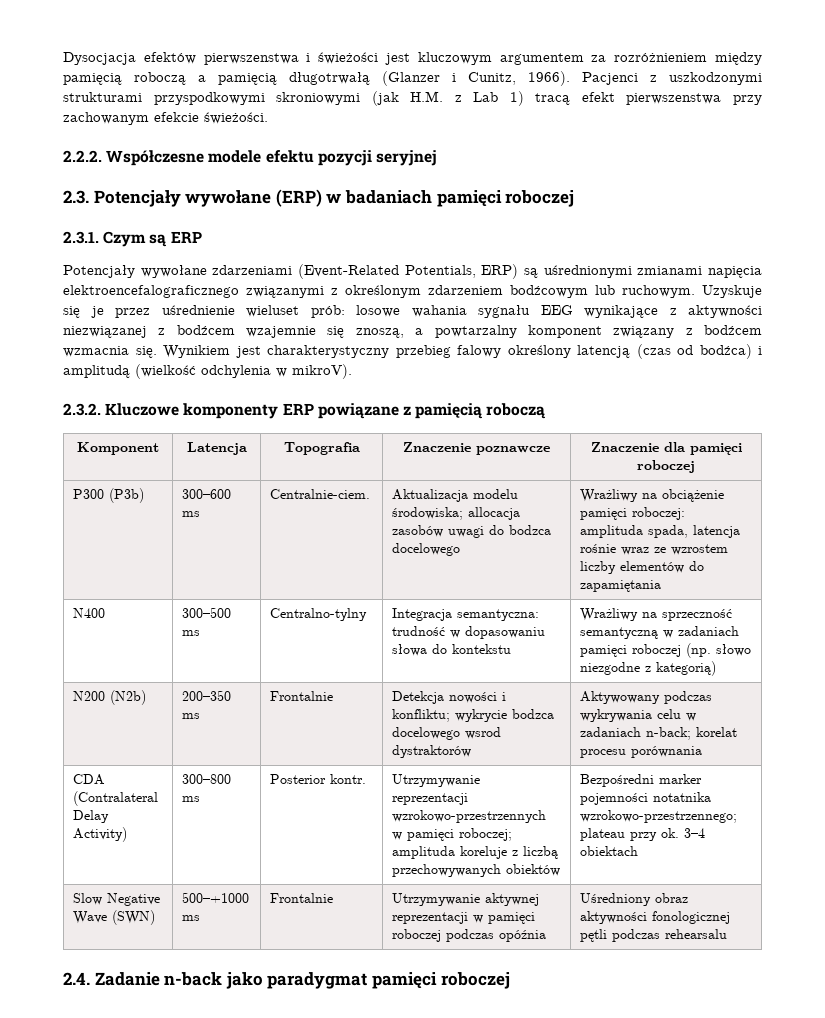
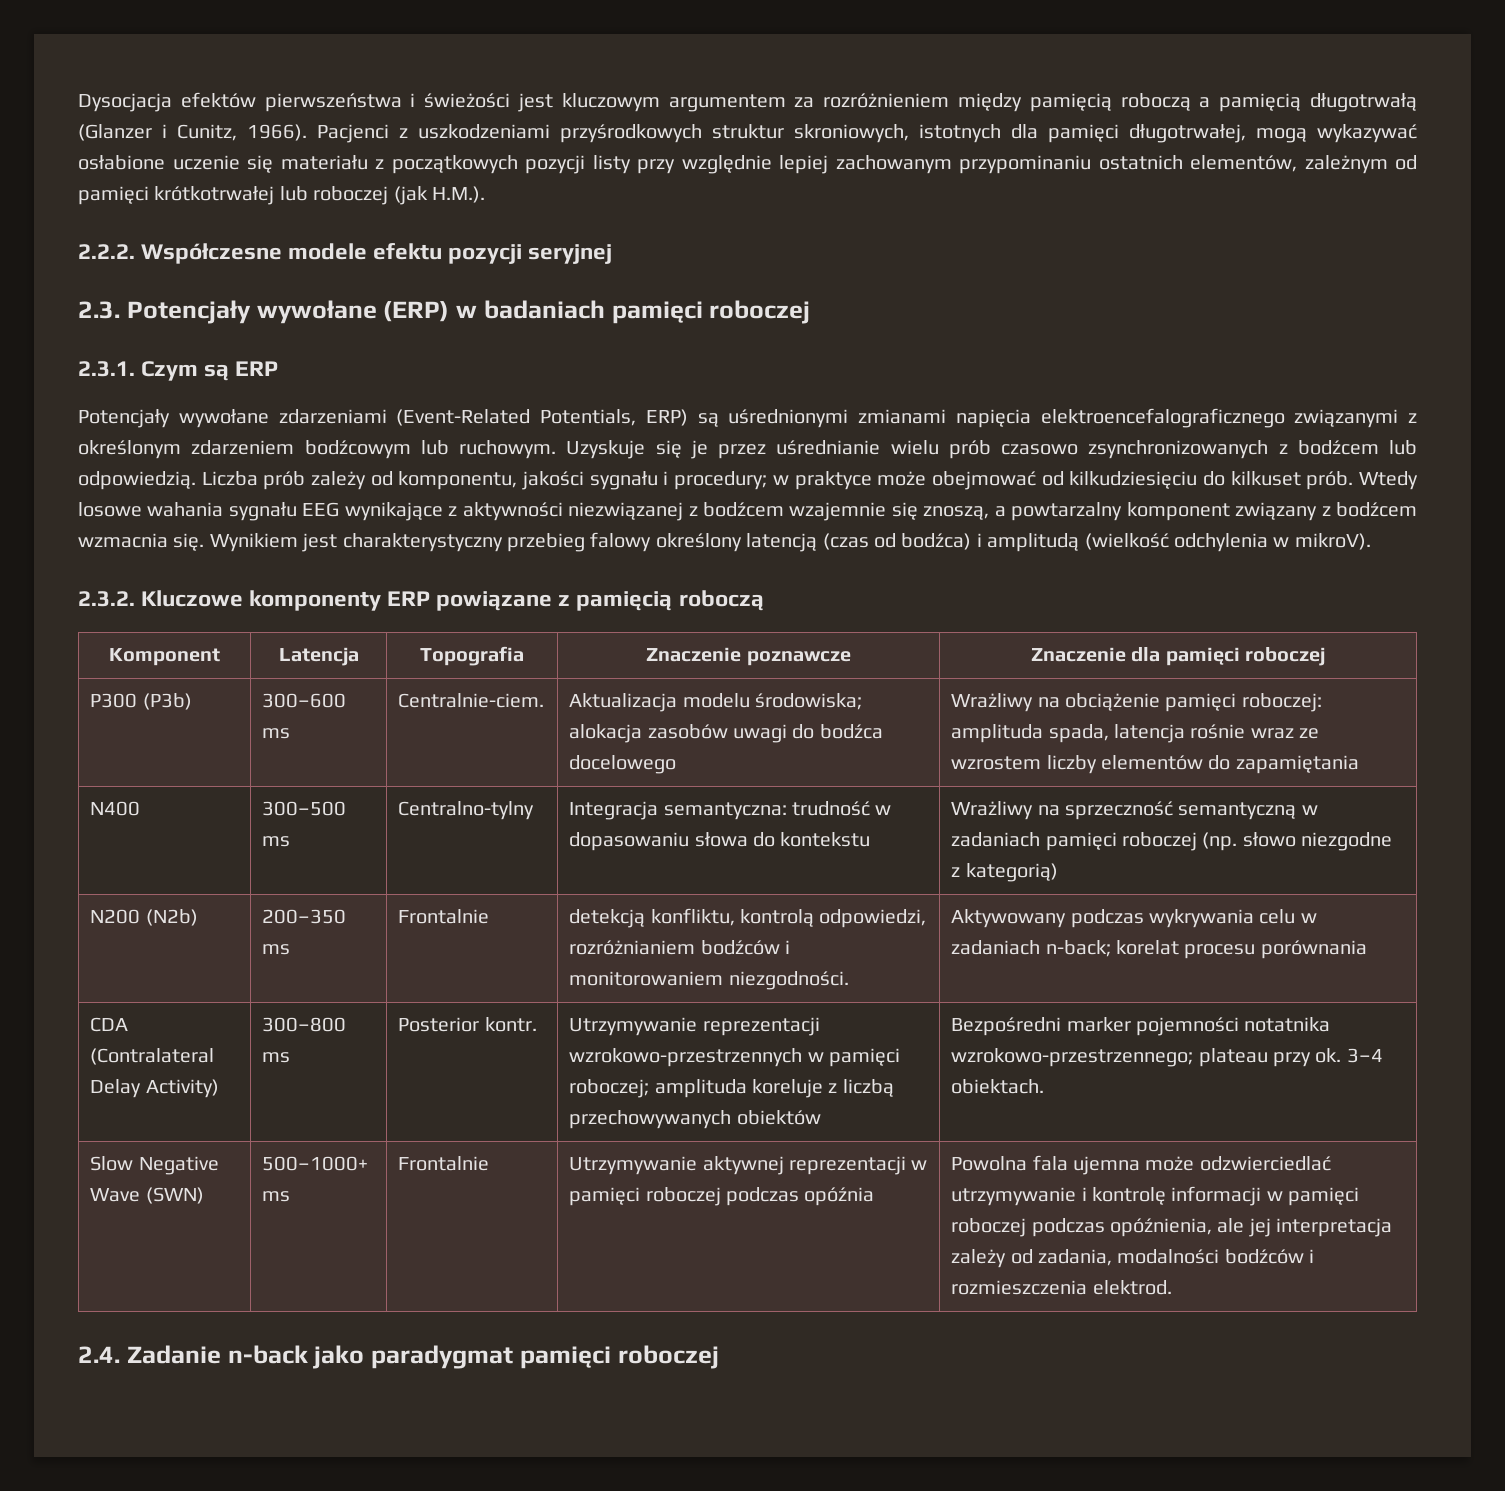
- Dysocjacja efektów pierwszenstwa i świeżości jest kluczowym argumentem za rozróżnieniem między pamięcią roboczą a pamięcią długotrwałą (Glanzer i Cunitz, 1966).
+ Dysocjacja efektów pierwszeństwa i świeżości jest kluczowym argumentem za rozróżnieniem między pamięcią roboczą a pamięcią długotrwałą (Glanzer i Cunitz, 1966).
- Pacjenci z uszkodzonymi strukturami przyspodkowymi skroniowymi (jak H.M. z Lab 1) tracą efekt pierwszenstwa przy zachowanym efekcie świeżości.
+ Pacjenci z uszkodzeniami przyśrodkowych struktur skroniowych, istotnych dla pamięci długotrwałej, mogą wykazywać osłabione uczenie się materiału z początkowych pozycji listy przy względnie lepiej zachowanym przypominaniu ostatnich elementów, zależnym od pamięci krótkotrwałej lub roboczej (jak H.M.).
- Uzyskuje się je przez uśrednienie wieluset prób: losowe wahania sygnału EEG wynikające z aktywności niezwiązanej z bodźcem wzajemnie się znoszą, a powtarzalny komponent związany z bodźcem wzmacnia się.
+ Uzyskuje się je przez uśrednianie wielu prób czasowo zsynchronizowanych z bodźcem lub odpowiedzią. Liczba prób zależy od komponentu, jakości sygnału i procedury; w praktyce może obejmować od kilkudziesięciu do kilkuset prób. Wtedy losowe wahania sygnału EEG wynikające z aktywności niezwiązanej z bodźcem wzajemnie się znoszą, a powtarzalny komponent związany z bodźcem wzmacnia się.
- P300 (P3b) | 300–600 ms | Centralnie-ciem. | Aktualizacja modelu środowiska; allocacja zasobów uwagi do bodzca docelowego | Wrażliwy na obciążenie pamięci roboczej: amplituda spada, latencja rośnie wraz ze wzrostem liczby elementów do zapamiętania
+ P300 (P3b) | 300–600 ms | Centralnie-ciem. | Aktualizacja modelu środowiska; alokacja zasobów uwagi do bodźca docelowego | Wrażliwy na obciążenie pamięci roboczej: amplituda spada, latencja rośnie wraz ze wzrostem liczby elementów do zapamiętania
- N200 (N2b) | 200–350 ms | Frontalnie | Detekcja nowości i konfliktu; wykrycie bodzca docelowego wsrod dystraktorów | Aktywowany podczas wykrywania celu w zadaniach n-back; korelat procesu porównania
+ N200 (N2b) | 200–350 ms | Frontalnie | detekcją konfliktu, kontrolą odpowiedzi, rozróżnianiem bodźców i monitorowaniem niezgodności. | Aktywowany podczas wykrywania celu w zadaniach n-back; korelat procesu porównania
- CDA (Contralateral Delay Activity) | 300–800 ms | Posterior kontr. | Utrzymywanie reprezentacji wzrokowo-przestrzennych w pamięci roboczej; amplituda koreluje z liczbą przechowywanych obiektów | Bezpośredni marker pojemności notatnika wzrokowo-przestrzennego; plateau przy ok. 3–4 obiektach
+ CDA (Contralateral Delay Activity) | 300–800 ms | Posterior kontr. | Utrzymywanie reprezentacji wzrokowo-przestrzennych w pamięci roboczej; amplituda koreluje z liczbą przechowywanych obiektów | Bezpośredni marker pojemności notatnika wzrokowo-przestrzennego; plateau przy ok. 3–4 obiektach.
- Slow Negative Wave (SWN) | 500–+1000 ms | Frontalnie | Utrzymywanie aktywnej reprezentacji w pamięci roboczej podczas opóźnia | Uśredniony obraz aktywności fonologicznej pętli podczas rehearsalu
+ Slow Negative Wave (SWN) | 500–1000+ ms | Frontalnie | Utrzymywanie aktywnej reprezentacji w pamięci roboczej podczas opóźnia | Powolna fala ujemna może odzwierciedlać utrzymywanie i kontrolę informacji w pamięci roboczej podczas opóźnienia, ale jej interpretacja zależy od zadania, modalności bodźców i rozmieszczenia elektrod.

